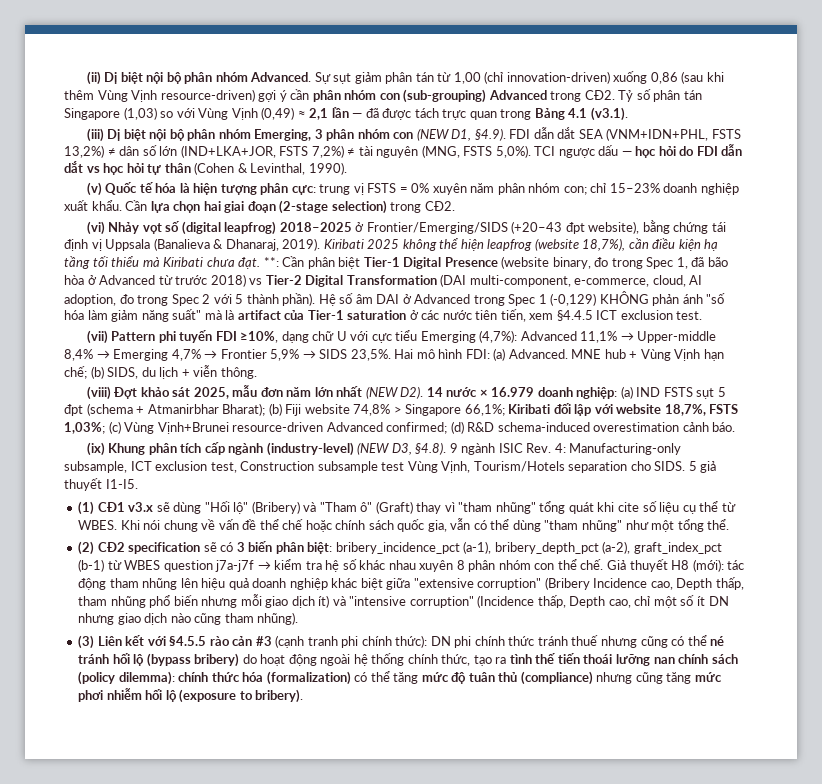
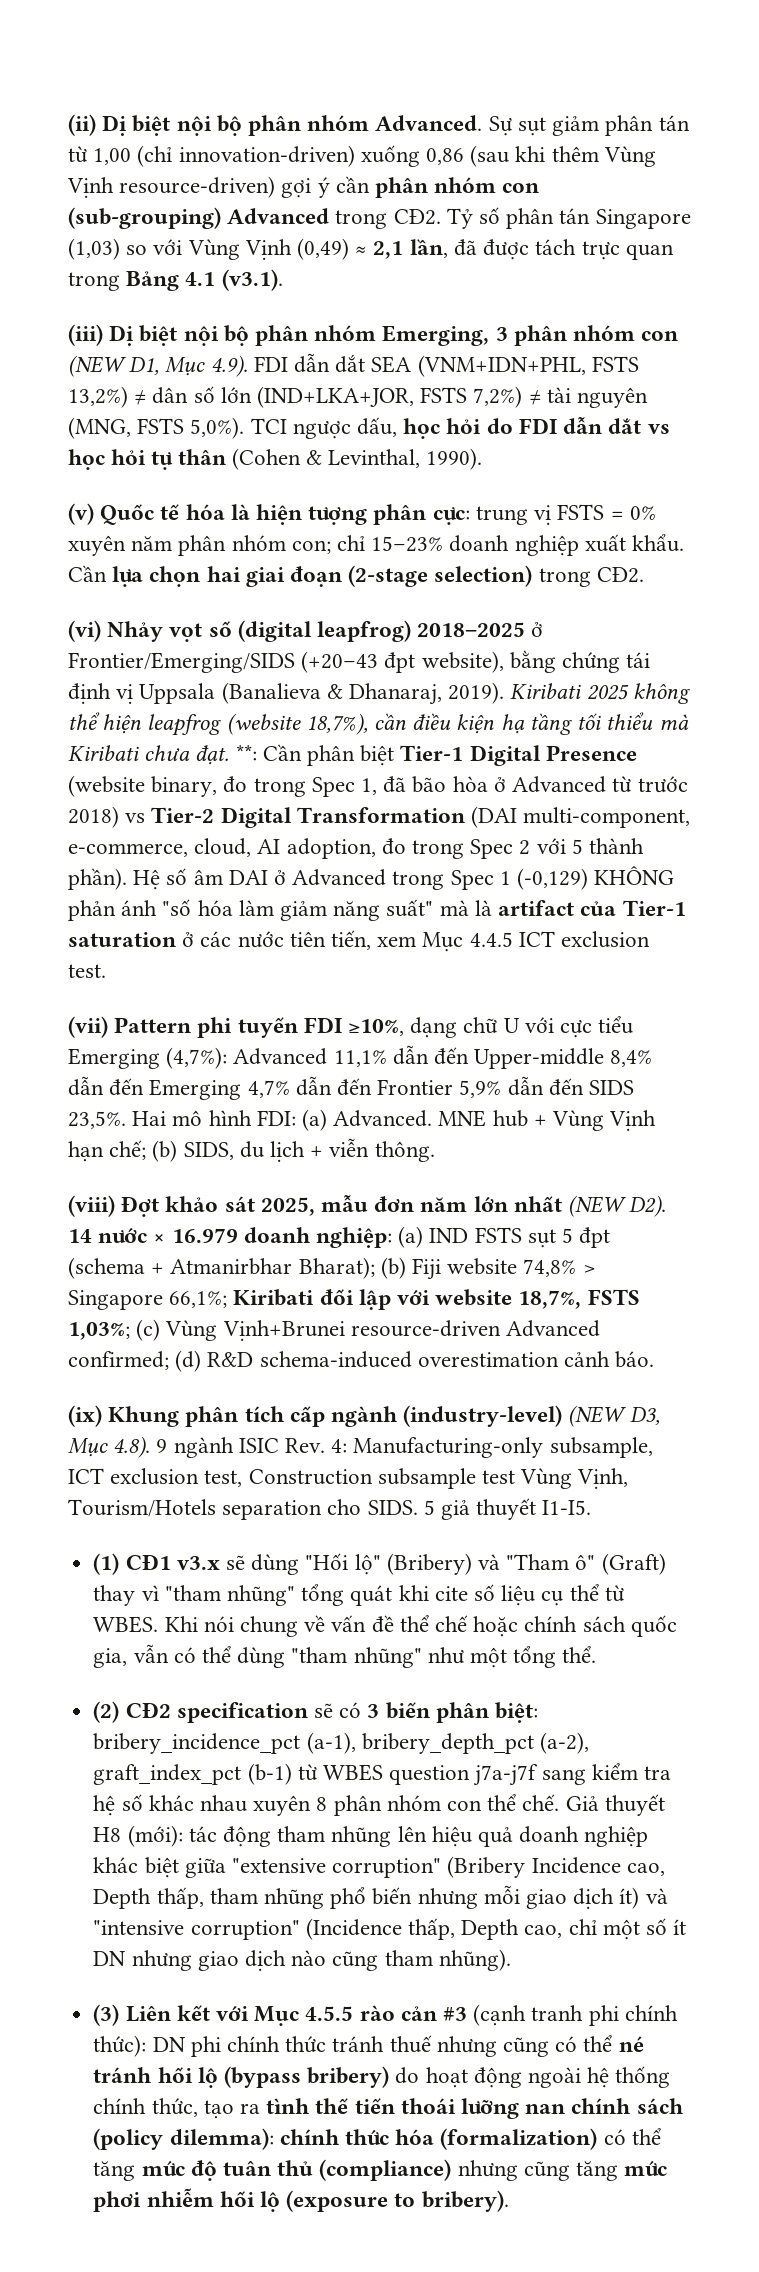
- Sự sụt giảm phân tán từ 1,00 (chỉ innovation-driven) xuống 0,86 (sau khi thêm Vùng Vịnh resource-driven) gợi ý cần phân nhóm con (sub-grouping) Advanced trong CĐ2. Tỷ số phân tán Singapore (1,03) so với Vùng Vịnh (0,49) ≈ 2,1 lần — đã được tách trực quan trong Bảng 4.1 (v3.1).
+ Sự sụt giảm phân tán từ 1,00 (chỉ innovation-driven) xuống 0,86 (sau khi thêm Vùng Vịnh resource-driven) gợi ý cần phân nhóm con (sub-grouping) Advanced trong CĐ2. Tỷ số phân tán Singapore (1,03) so với Vùng Vịnh (0,49) ≈ 2,1 lần, đã được tách trực quan trong Bảng 4.1 (v3.1).
- (iii) Dị biệt nội bộ phân nhóm Emerging, 3 phân nhóm con (NEW D1, §4.9). FDI dẫn dắt SEA (VNM+IDN+PHL, FSTS 13,2%) ≠ dân số lớn (IND+LKA+JOR, FSTS 7,2%) ≠ tài nguyên (MNG, FSTS 5,0%).
+ (iii) Dị biệt nội bộ phân nhóm Emerging, 3 phân nhóm con (NEW D1, Mục 4.9). FDI dẫn dắt SEA (VNM+IDN+PHL, FSTS 13,2%) ≠ dân số lớn (IND+LKA+JOR, FSTS 7,2%) ≠ tài nguyên (MNG, FSTS 5,0%).
- TCI ngược dấu — học hỏi do FDI dẫn dắt vs học hỏi tự thân (Cohen & Levinthal, 1990).
+ TCI ngược dấu, học hỏi do FDI dẫn dắt vs học hỏi tự thân (Cohen & Levinthal, 1990).
- Hệ số âm DAI ở Advanced trong Spec 1 (-0,129) KHÔNG phản ánh "số hóa làm giảm năng suất" mà là artifact của Tier-1 saturation ở các nước tiên tiến, xem §4.4.5 ICT exclusion test.
+ Hệ số âm DAI ở Advanced trong Spec 1 (-0,129) KHÔNG phản ánh "số hóa làm giảm năng suất" mà là artifact của Tier-1 saturation ở các nước tiên tiến, xem Mục 4.4.5 ICT exclusion test.
- (vii) Pattern phi tuyến FDI ≥10%, dạng chữ U với cực tiểu Emerging (4,7%): Advanced 11,1% → Upper-middle 8,4% → Emerging 4,7% → Frontier 5,9% → SIDS 23,5%.
+ (vii) Pattern phi tuyến FDI ≥10%, dạng chữ U với cực tiểu Emerging (4,7%): Advanced 11,1% dẫn đến Upper-middle 8,4% dẫn đến Emerging 4,7% dẫn đến Frontier 5,9% dẫn đến SIDS 23,5%.
- (ix) Khung phân tích cấp ngành (industry-level) (NEW D3, §4.8). 9 ngành ISIC Rev. 4: Manufacturing-only subsample, ICT exclusion test, Construction subsample test Vùng Vịnh, Tourism/Hotels separation cho SIDS.
+ (ix) Khung phân tích cấp ngành (industry-level) (NEW D3, Mục 4.8). 9 ngành ISIC Rev. 4: Manufacturing-only subsample, ICT exclusion test, Construction subsample test Vùng Vịnh, Tourism/Hotels separation cho SIDS.
- (2) CĐ2 specification sẽ có 3 biến phân biệt: bribery_incidence_pct (a-1), bribery_depth_pct (a-2), graft_index_pct (b-1) từ WBES question j7a-j7f → kiểm tra hệ số khác nhau xuyên 8 phân nhóm con thể chế.
+ (2) CĐ2 specification sẽ có 3 biến phân biệt: bribery_incidence_pct (a-1), bribery_depth_pct (a-2), graft_index_pct (b-1) từ WBES question j7a-j7f sang kiểm tra hệ số khác nhau xuyên 8 phân nhóm con thể chế.
- (3) Liên kết với §4.5.5 rào cản #3 (cạnh tranh phi chính thức):
+ (3) Liên kết với Mục 4.5.5 rào cản #3 (cạnh tranh phi chính thức):

